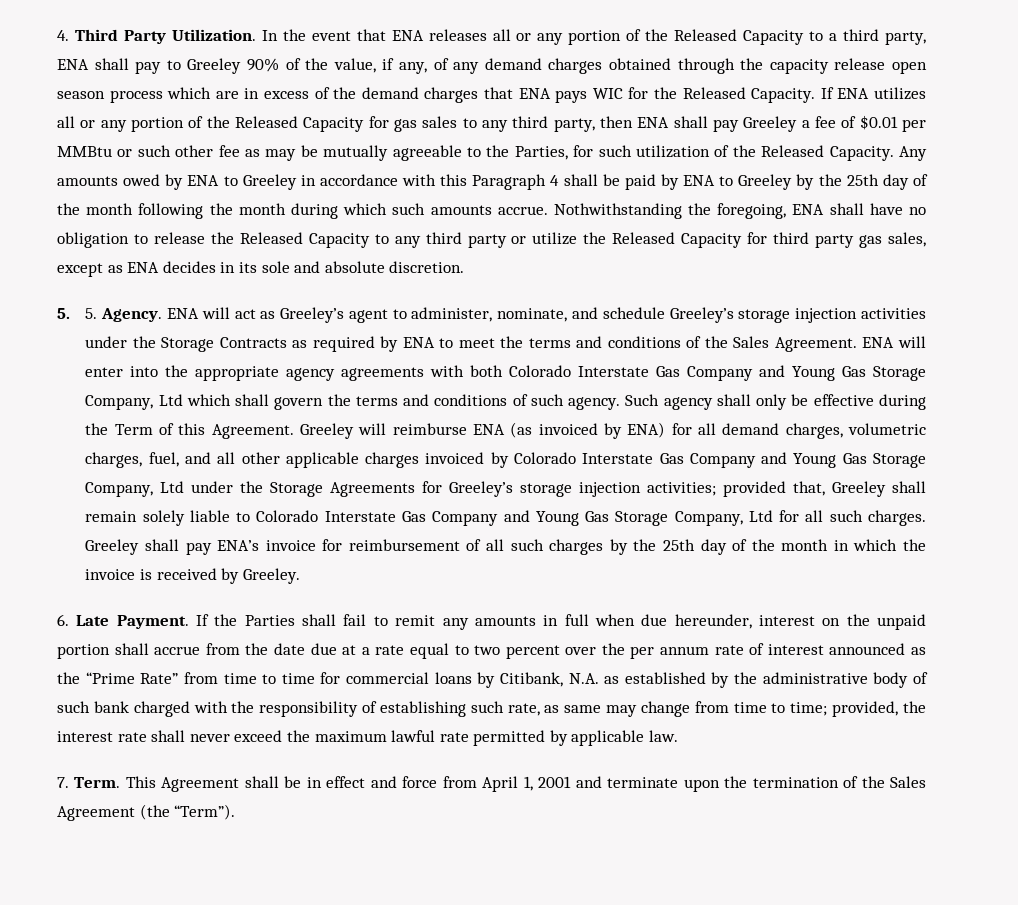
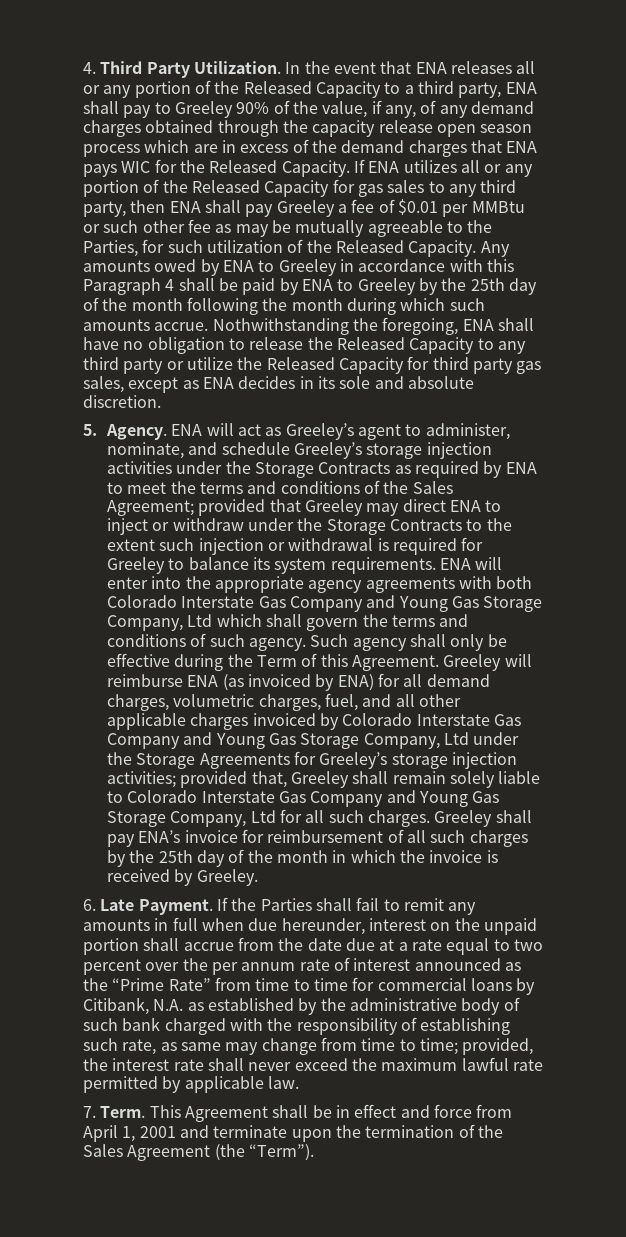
- 5. 5. Agency.
+ 5. Agency.
- ENA will act as Greeley’s agent to administer, nominate, and schedule Greeley’s storage injection activities under the Storage Contracts as required by ENA to meet the terms and conditions of the Sales Agreement.
+ ENA will act as Greeley’s agent to administer, nominate, and schedule Greeley’s storage injection activities under the Storage Contracts as required by ENA to meet the terms and conditions of the Sales Agreement; provided that Greeley may direct ENA to inject or withdraw under the Storage Contracts to the extent such injection or withdrawal is required for Greeley to balance its system requirements.

